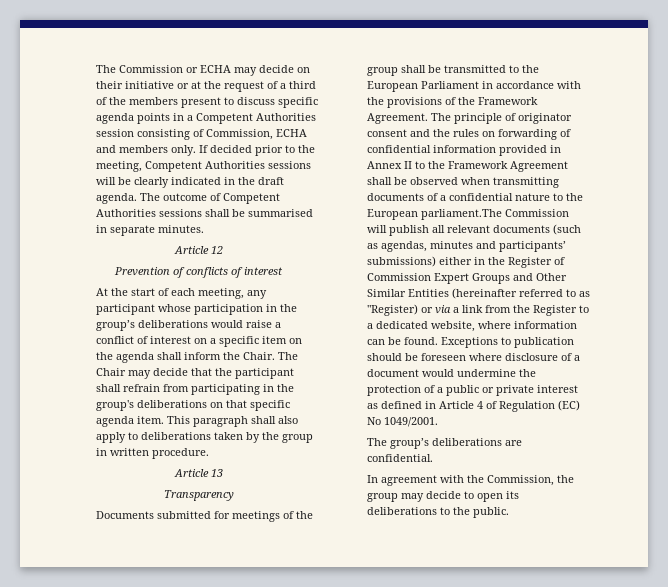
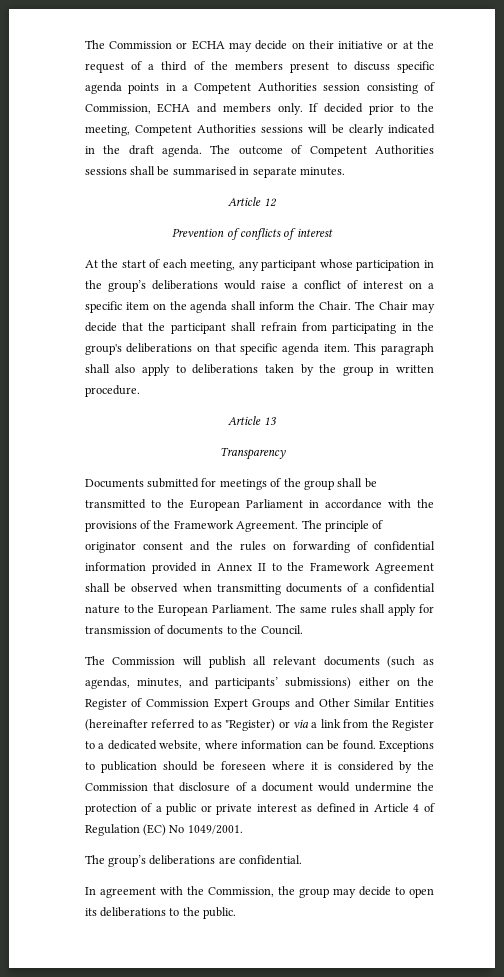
- The principle of originator consent and the rules on forwarding of confidential information provided in Annex II to the Framework Agreement shall be observed when transmitting documents of a confidential nature to the European parliament.The Commission will publish all relevant documents (such as agendas, minutes and participants’ submissions) either in the Register of Commission Expert Groups and Other Similar Entities (hereinafter referred to as "Register) or via a link from the Register to a dedicated website, where information can be found.
+ The principle of originator consent and the rules on forwarding of confidential information provided in Annex II to the Framework Agreement shall be observed when transmitting documents of a confidential nature to the European Parliament. The same rules shall apply for transmission of documents to the Council.
+ The Commission will publish all relevant documents (such as agendas, minutes, and participants’ submissions) either on the Register of Commission Expert Groups and Other Similar Entities (hereinafter referred to as "Register) or via a link from the Register to a dedicated website, where information can be found.
- Exceptions to publication should be foreseen where disclosure of a document would undermine the protection of a public or private interest as defined in Article 4 of Regulation (EC) No 1049/2001.
+ Exceptions to publication should be foreseen where it is considered by the Commission that disclosure of a document would undermine the protection of a public or private interest as defined in Article 4 of Regulation (EC) No 1049/2001.

